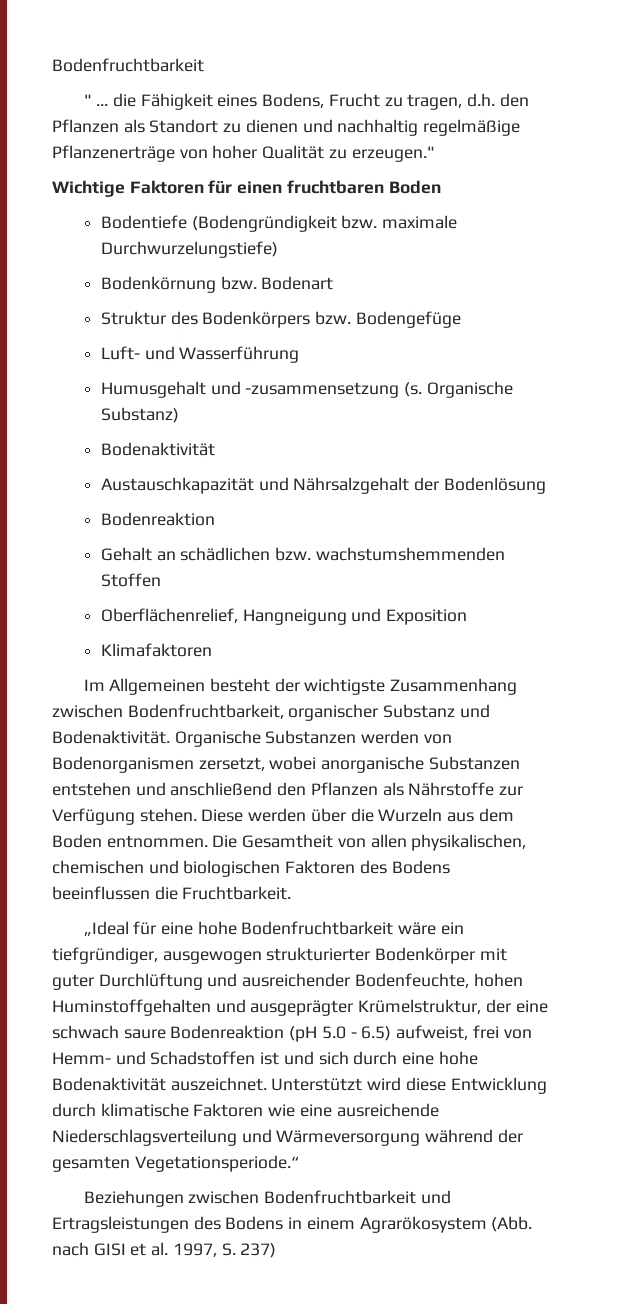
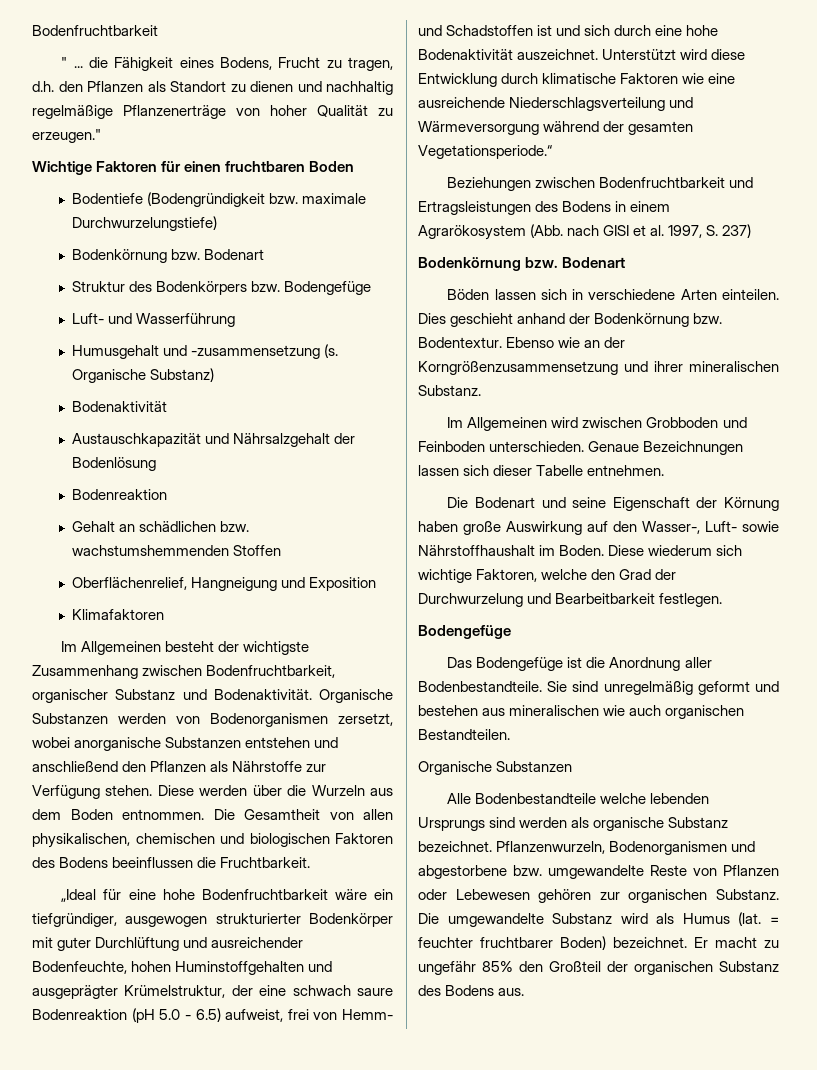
  Beziehungen zwischen Bodenfruchtbarkeit und Ertragsleistungen des Bodens in einem Agrarökosystem (Abb. nach GISI et al. 1997, S. 237)
+ Bodenkörnung bzw. Bodenart
+ Böden lassen sich in verschiedene Arten einteilen. Dies geschieht anhand der Bodenkörnung bzw. Bodentextur. Ebenso wie an der Korngrößenzusammensetzung und ihrer mineralischen Substanz.
+ Im Allgemeinen wird zwischen Grobboden und Feinboden unterschieden. Genaue Bezeichnungen lassen sich dieser Tabelle entnehmen.
+ Die Bodenart und seine Eigenschaft der Körnung haben große Auswirkung auf den Wasser-, Luft- sowie Nährstoffhaushalt im Boden. Diese wiederum sich wichtige Faktoren, welche den Grad der Durchwurzelung und Bearbeitbarkeit festlegen.
+ Bodengefüge
+ Das Bodengefüge ist die Anordnung aller Bodenbestandteile. Sie sind unregelmäßig geformt und bestehen aus mineralischen wie auch organischen Bestandteilen.
+ Organische Substanzen
+ Alle Bodenbestandteile welche lebenden Ursprungs sind werden als organische Substanz bezeichnet. Pflanzenwurzeln, Bodenorganismen und abgestorbene bzw. umgewandelte Reste von Pflanzen oder Lebewesen gehören zur organischen Substanz. Die umgewandelte Substanz wird als Humus (lat. = feuchter fruchtbarer Boden) bezeichnet. Er macht zu ungefähr 85% den Großteil der organischen Substanz des Bodens aus.

